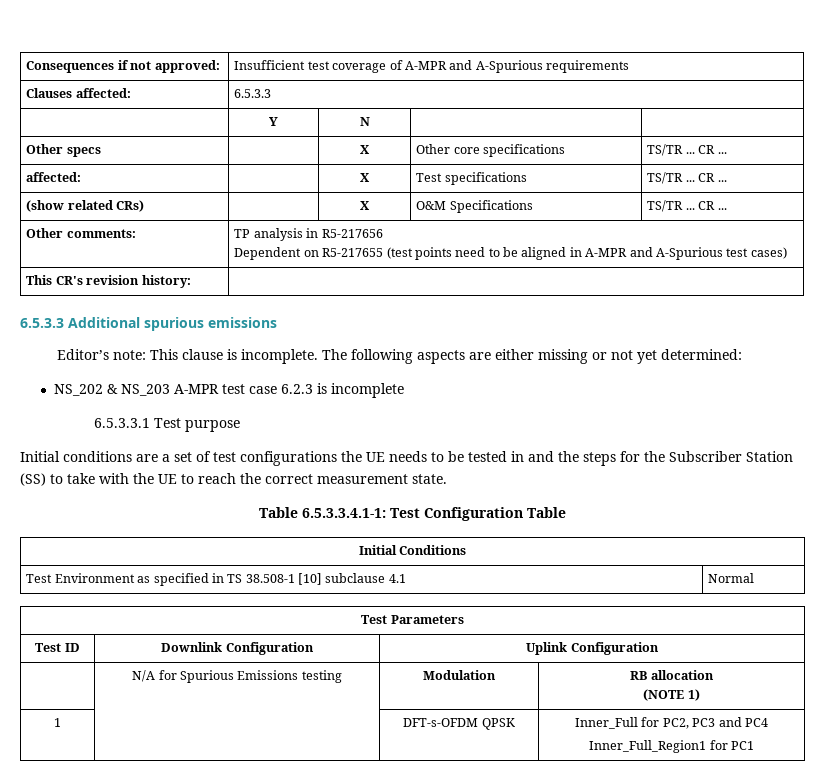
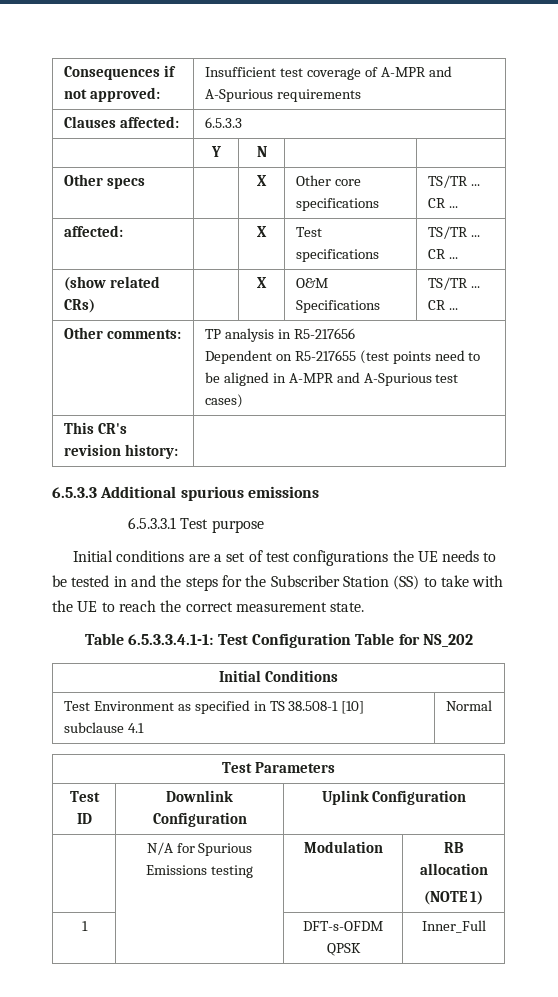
- Editor’s note: This clause is incomplete. The following aspects are either missing or not yet determined:
- NS_202 & NS_203 A-MPR test case 6.2.3 is incomplete
- Table 6.5.3.3.4.1-1: Test Configuration Table
+ Table 6.5.3.3.4.1-1: Test Configuration Table for NS_202
- 1 | | DFT-s-OFDM QPSK | Inner_Full for PC2, PC3 and PC4
- Inner_Full_Region1 for PC1
+ 1 | | DFT-s-OFDM QPSK | Inner_Full

